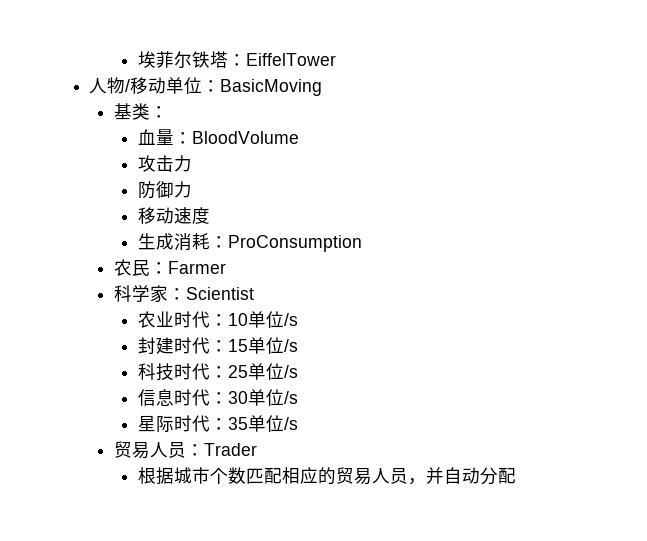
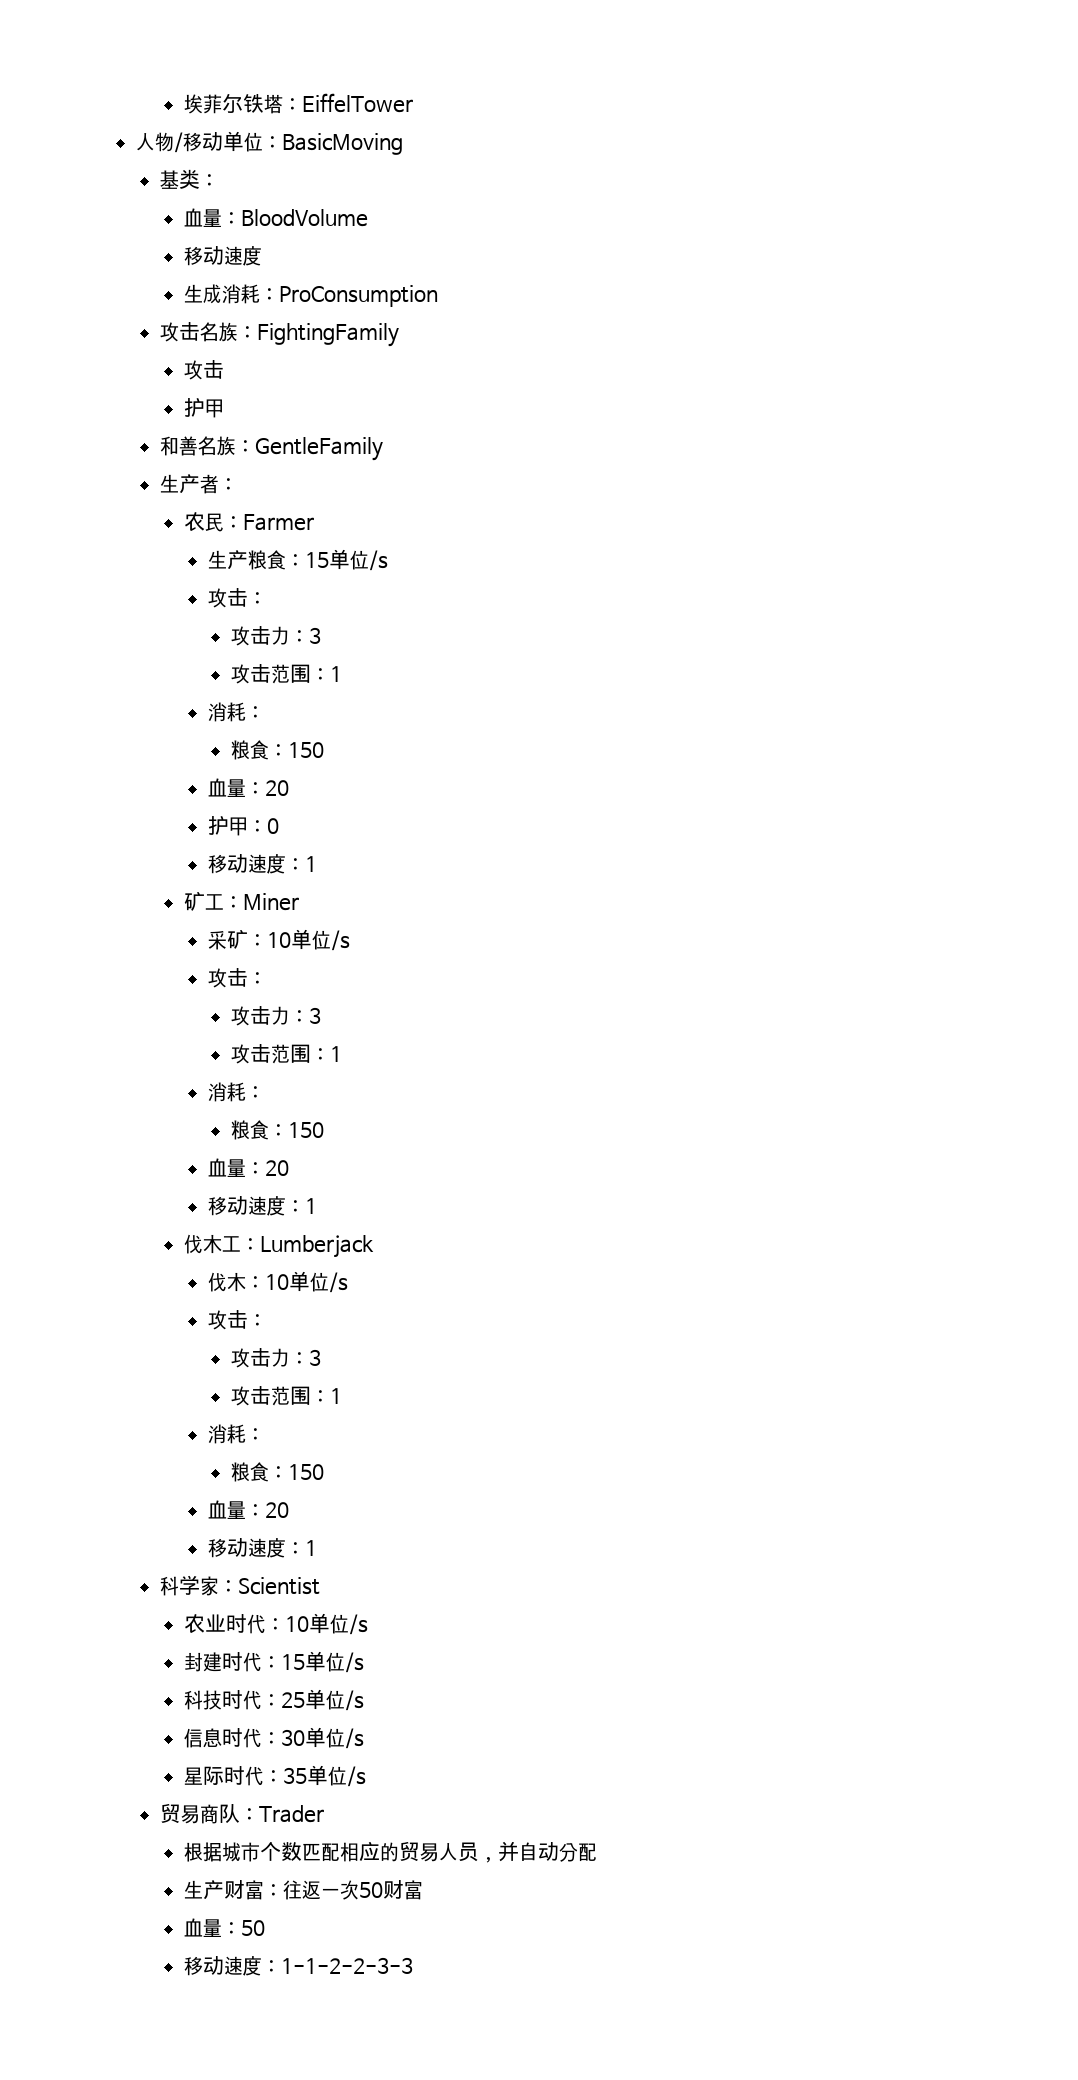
- 攻击力
- 防御力
+ 攻击名族：FightingFamily
+ 攻击
+ 护甲
+ 和善名族：GentleFamily
+ 生产者：
  农民：Farmer
+ 生产粮食：15单位/s
+ 攻击：
+ 攻击力：3
+ 攻击范围：1
+ 消耗：
+ 粮食：150
+ 血量：20
+ 护甲：0
+ 移动速度：1
+ 矿工：Miner
+ 采矿：10单位/s
+ 攻击：
+ 攻击力：3
+ 攻击范围：1
+ 消耗：
+ 粮食：150
+ 血量：20
+ 移动速度：1
+ 伐木工：Lumberjack
+ 伐木：10单位/s
+ 攻击：
+ 攻击力：3
+ 攻击范围：1
+ 消耗：
+ 粮食：150
+ 血量：20
+ 移动速度：1
- 贸易人员：Trader
+ 贸易商队：Trader
+ 生产财富：往返一次50财富
+ 血量：50
+ 移动速度：1-1-2-2-3-3

